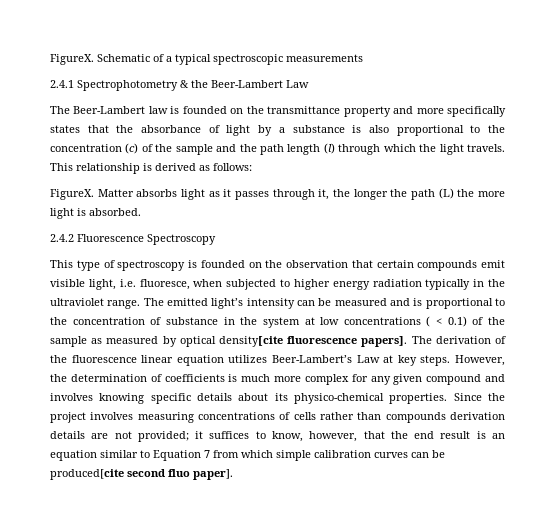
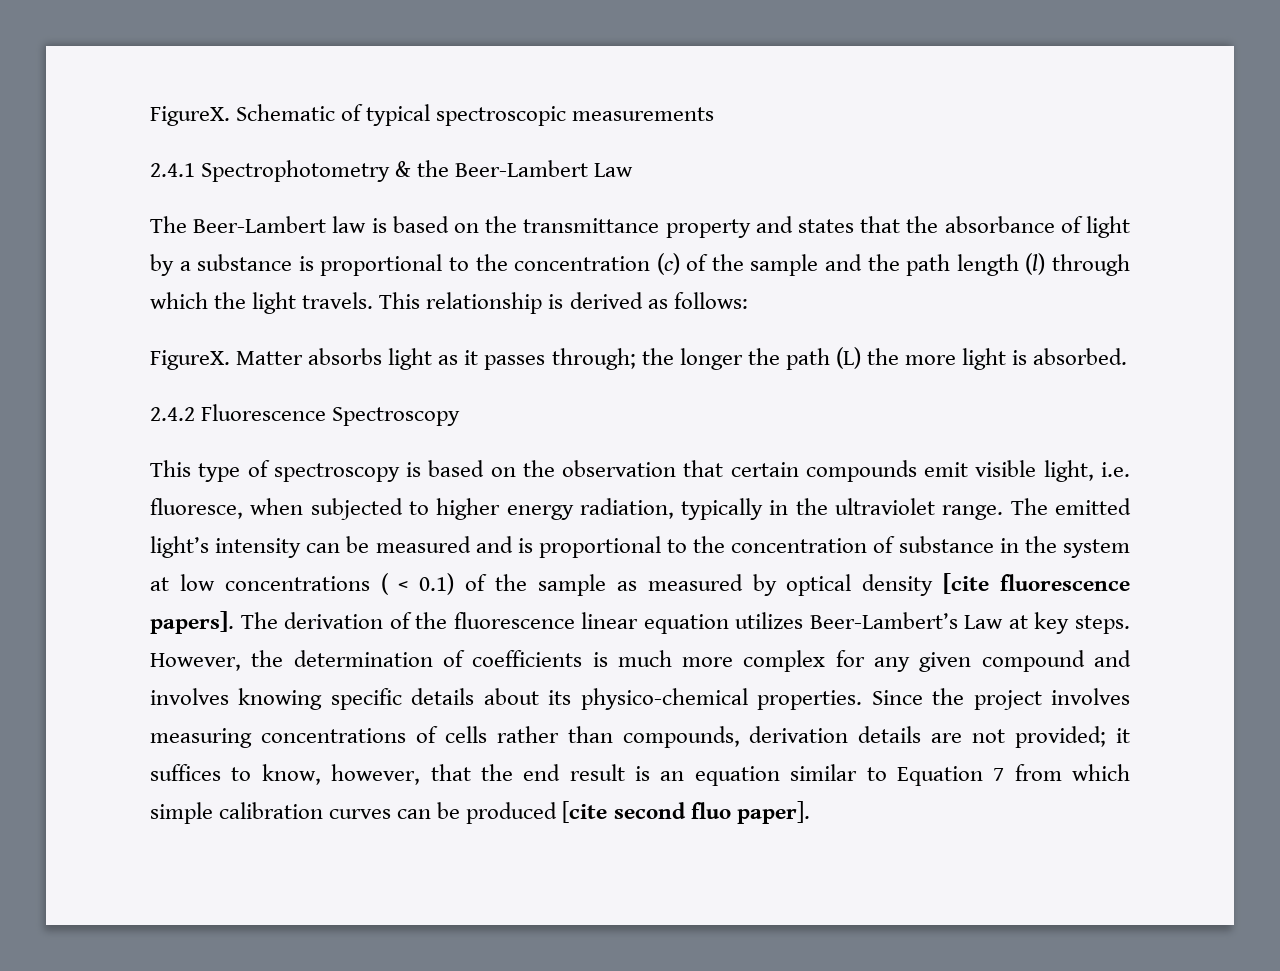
- Schematic of a typical spectroscopic measurements
+ Schematic of typical spectroscopic measurements
- The Beer-Lambert law is founded on the transmittance property and more specifically states that the absorbance of light by a substance is also proportional to the concentration (c) of the sample and the path length (l) through which the light travels.
+ The Beer-Lambert law is based on the transmittance property and states that the absorbance of light by a substance is proportional to the concentration (c) of the sample and the path length (l) through which the light travels.
- Matter absorbs light as it passes through it, the longer the path (L) the more light is absorbed.
+ Matter absorbs light as it passes through; the longer the path (L) the more light is absorbed.
- This type of spectroscopy is founded on the observation that certain compounds emit visible light, i.e. fluoresce, when subjected to higher energy radiation typically in the ultraviolet range.
+ This type of spectroscopy is based on the observation that certain compounds emit visible light, i.e. fluoresce, when subjected to higher energy radiation, typically in the ultraviolet range.
- The emitted light’s intensity can be measured and is proportional to the concentration of substance in the system at low concentrations ( < 0.1) of the sample as measured by optical density[cite fluorescence papers].
+ The emitted light’s intensity can be measured and is proportional to the concentration of substance in the system at low concentrations ( < 0.1) of the sample as measured by optical density [cite fluorescence papers].
- Since the project involves measuring concentrations of cells rather than compounds derivation details are not provided; it suffices to know, however, that the end result is an equation similar to Equation 7 from which simple calibration curves can be produced[cite second fluo paper].
+ Since the project involves measuring concentrations of cells rather than compounds, derivation details are not provided; it suffices to know, however, that the end result is an equation similar to Equation 7 from which simple calibration curves can be produced [cite second fluo paper].

